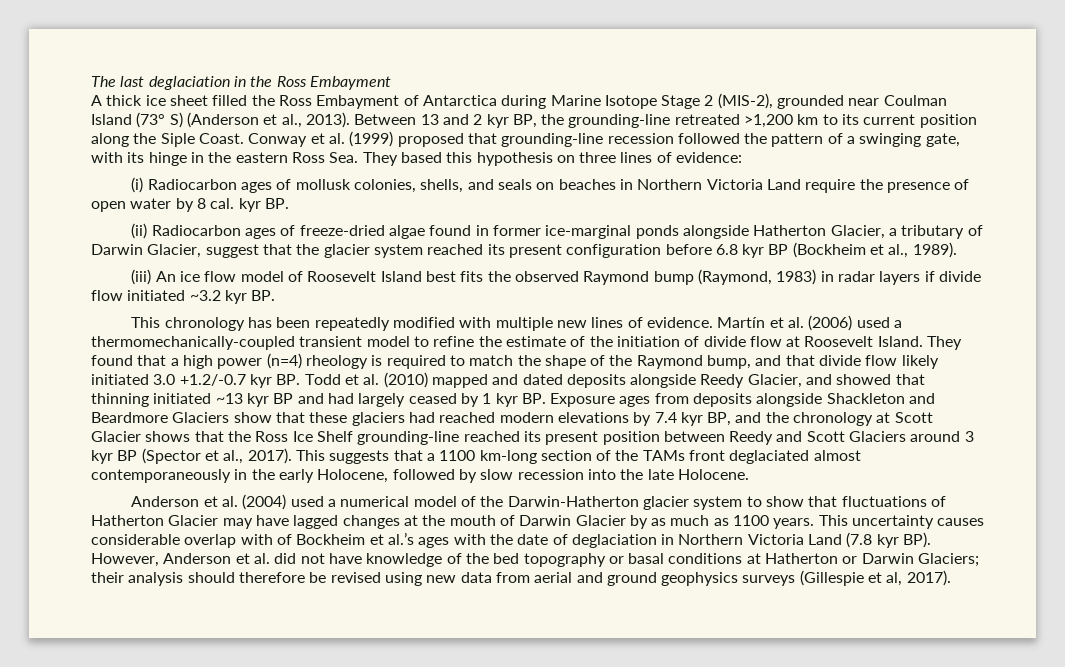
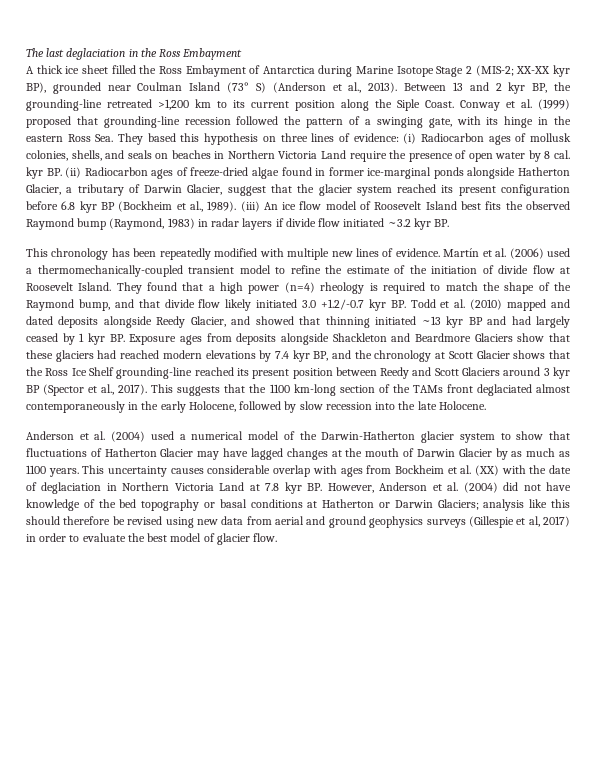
- A thick ice sheet filled the Ross Embayment of Antarctica during Marine Isotope Stage 2 (MIS-2), grounded near Coulman Island (73° S) (Anderson et al., 2013).
+ A thick ice sheet filled the Ross Embayment of Antarctica during Marine Isotope Stage 2 (MIS-2; XX-XX kyr BP), grounded near Coulman Island (73° S) (Anderson et al., 2013).
- Conway et al. (1999) proposed that grounding-line recession followed the pattern of a swinging gate, with its hinge in the eastern Ross Sea. They based this hypothesis on three lines of evidence:
- (i) Radiocarbon ages of mollusk colonies, shells, and seals on beaches in Northern Victoria Land require the presence of open water by 8 cal. kyr BP.
- (ii) Radiocarbon ages of freeze-dried algae found in former ice-marginal ponds alongside Hatherton Glacier, a tributary of Darwin Glacier, suggest that the glacier system reached its present configuration before 6.8 kyr BP (Bockheim et al., 1989).
- (iii) An ice flow model of Roosevelt Island best fits the observed Raymond bump (Raymond, 1983) in radar layers if divide flow initiated ~3.2 kyr BP.
+ Conway et al. (1999) proposed that grounding-line recession followed the pattern of a swinging gate, with its hinge in the eastern Ross Sea. They based this hypothesis on three lines of evidence: (i) Radiocarbon ages of mollusk colonies, shells, and seals on beaches in Northern Victoria Land require the presence of open water by 8 cal. kyr BP. (ii) Radiocarbon ages of freeze-dried algae found in former ice-marginal ponds alongside Hatherton Glacier, a tributary of Darwin Glacier, suggest that the glacier system reached its present configuration before 6.8 kyr BP (Bockheim et al., 1989). (iii) An ice flow model of Roosevelt Island best fits the observed Raymond bump (Raymond, 1983) in radar layers if divide flow initiated ~3.2 kyr BP.
- This suggests that a 1100 km-long section of the TAMs front deglaciated almost contemporaneously in the early Holocene, followed by slow recession into the late Holocene.
+ This suggests that the 1100 km-long section of the TAMs front deglaciated almost contemporaneously in the early Holocene, followed by slow recession into the late Holocene.
- This uncertainty causes considerable overlap with of Bockheim et al.’s ages with the date of deglaciation in Northern Victoria Land (7.8 kyr BP). However, Anderson et al. did not have knowledge of the bed topography or basal conditions at Hatherton or Darwin Glaciers; their analysis should therefore be revised using new data from aerial and ground geophysics surveys (Gillespie et al, 2017).
+ This uncertainty causes considerable overlap with ages from Bockheim et al. (XX) with the date of deglaciation in Northern Victoria Land at 7.8 kyr BP. However, Anderson et al. (2004) did not have knowledge of the bed topography or basal conditions at Hatherton or Darwin Glaciers; analysis like this should therefore be revised using new data from aerial and ground geophysics surveys (Gillespie et al, 2017) in order to evaluate the best model of glacier flow.

